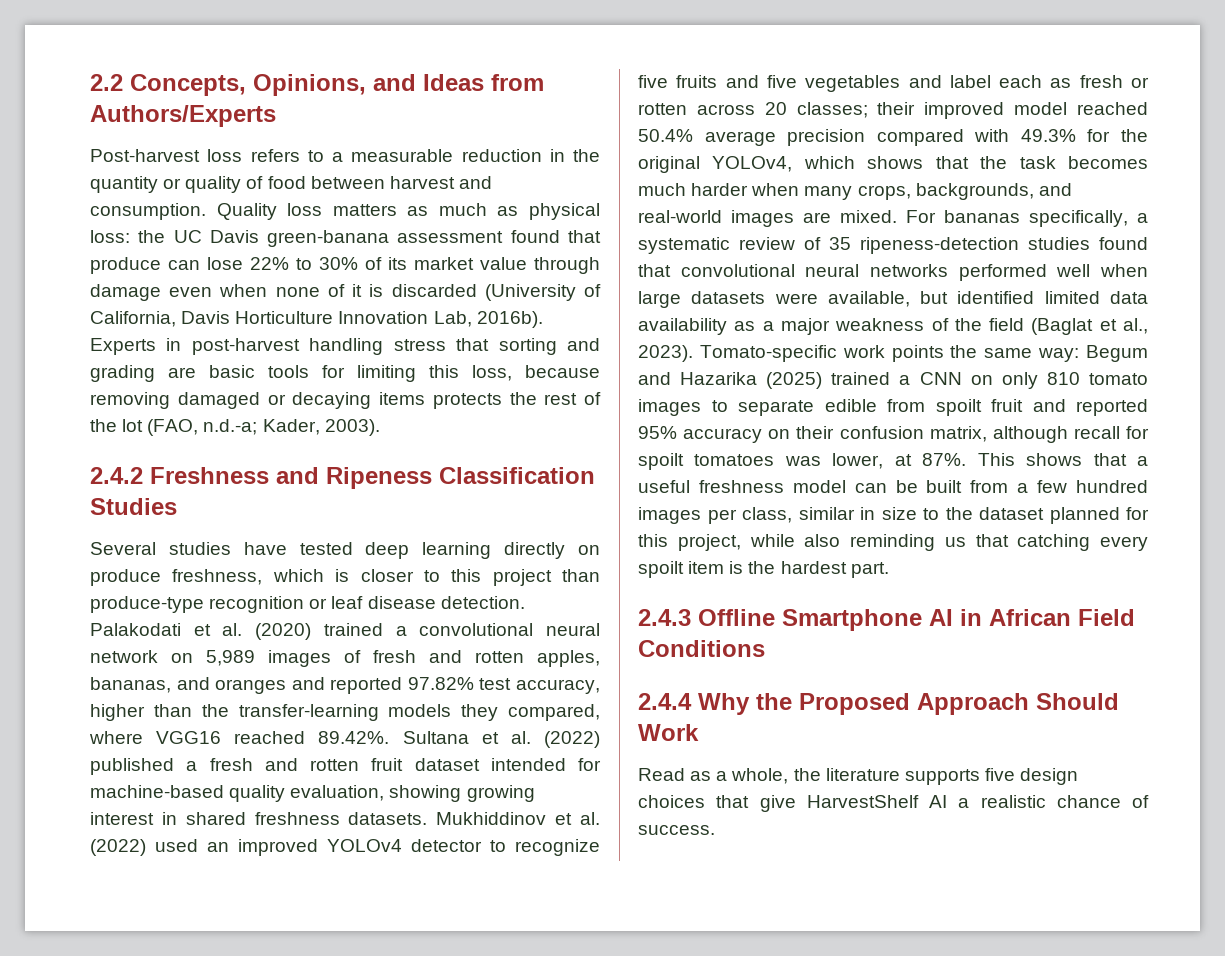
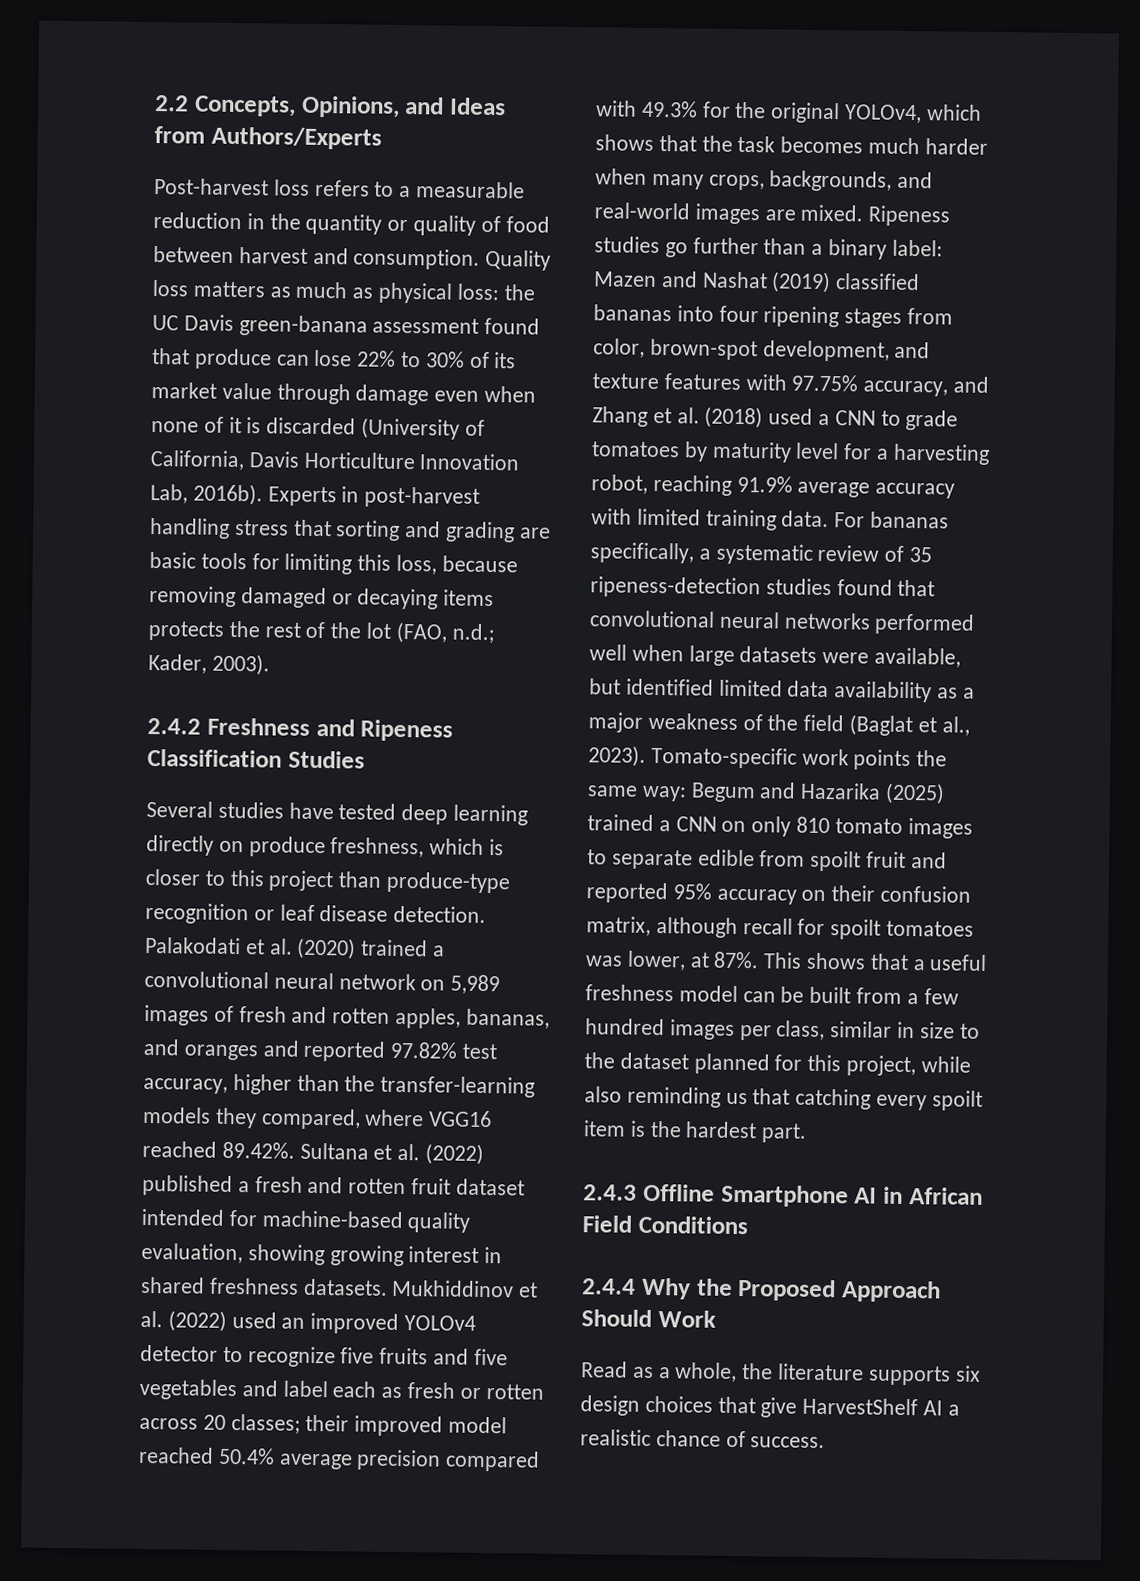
- Experts in post-harvest handling stress that sorting and grading are basic tools for limiting this loss, because removing damaged or decaying items protects the rest of the lot (FAO, n.d.-a; Kader, 2003).
+ Experts in post-harvest handling stress that sorting and grading are basic tools for limiting this loss, because removing damaged or decaying items protects the rest of the lot (FAO, n.d.; Kader, 2003).
+ Ripeness studies go further than a binary label: Mazen and Nashat (2019) classified bananas into four ripening stages from color, brown-spot development, and texture features with 97.75% accuracy, and Zhang et al. (2018) used a CNN to grade tomatoes by maturity level for a harvesting robot, reaching 91.9% average accuracy with limited training data.
- Read as a whole, the literature supports five design choices that give HarvestShelf AI a realistic chance of success.
+ Read as a whole, the literature supports six design choices that give HarvestShelf AI a realistic chance of success.

